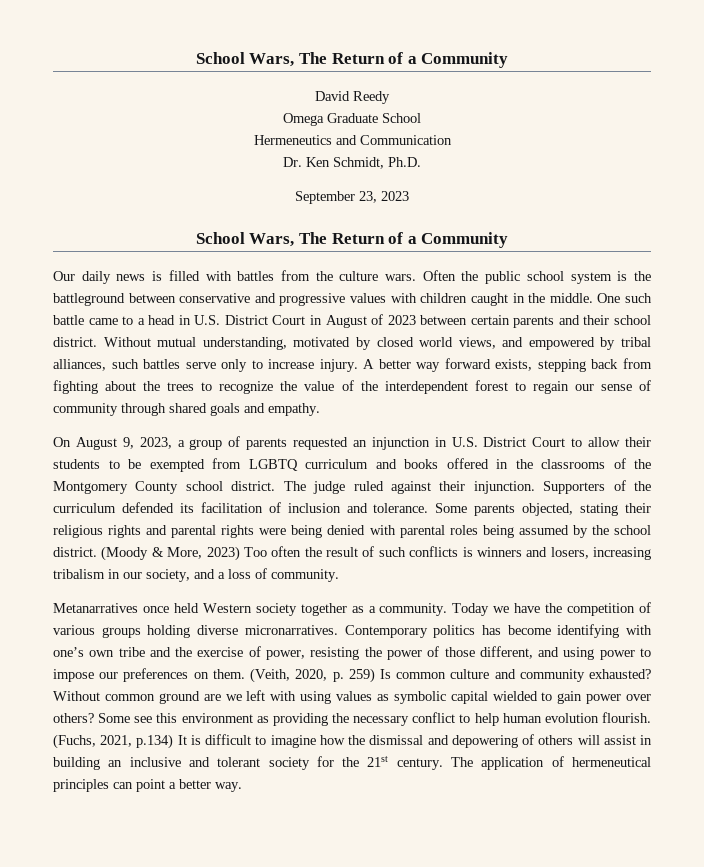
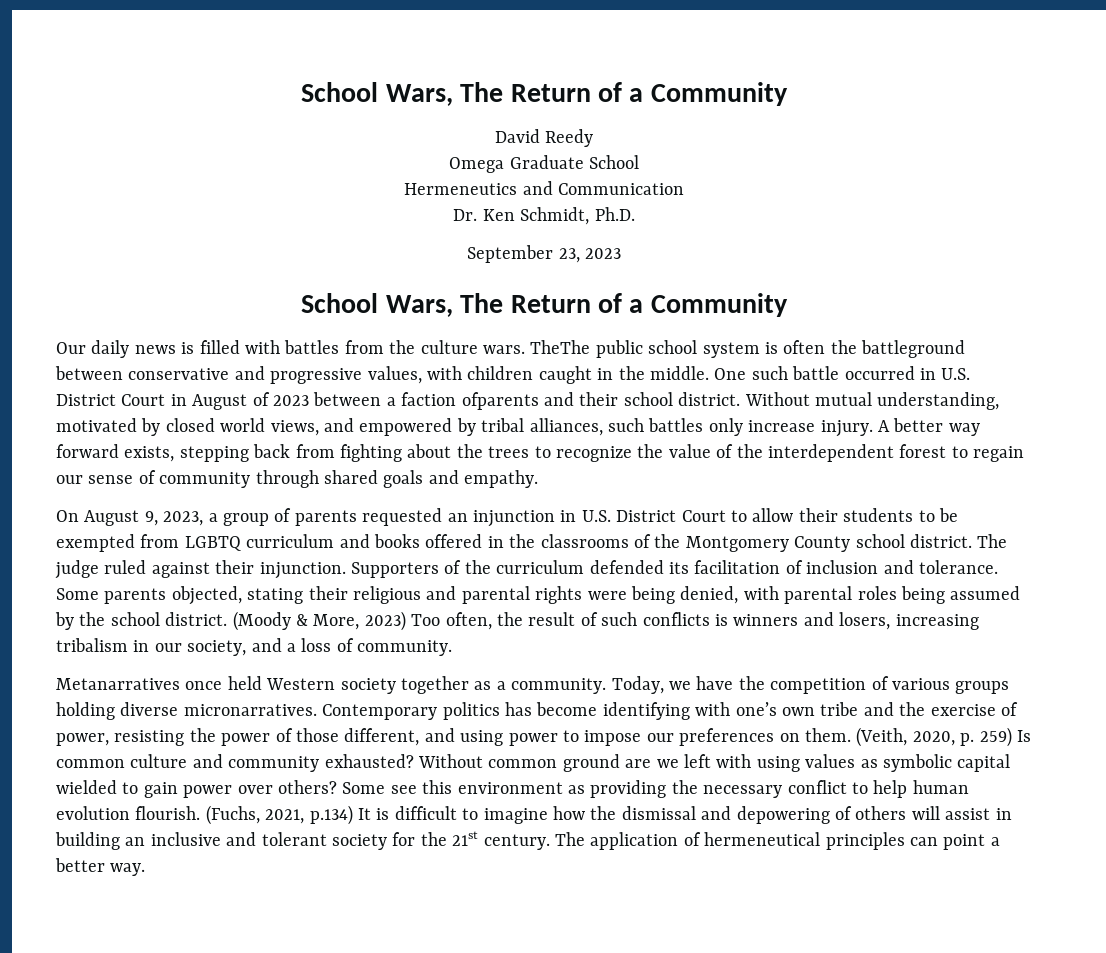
- Often the public school system is the battleground between conservative and progressive values with children caught in the middle.
+ TheThe public school system is often the battleground between conservative and progressive values, with children caught in the middle.
- One such battle came to a head in U.S. District Court in August of 2023 between certain parents and their school district.
+ One such battle occurred in U.S. District Court in August of 2023 between a faction ofparents and their school district.
- Without mutual understanding, motivated by closed world views, and empowered by tribal alliances, such battles serve only to increase injury.
+ Without mutual understanding, motivated by closed world views, and empowered by tribal alliances, such battles only increase injury.
- Some parents objected, stating their religious rights and parental rights were being denied with parental roles being assumed by the school district.
+ Some parents objected, stating their religious and parental rights were being denied, with parental roles being assumed by the school district.
- (Moody & More, 2023) Too often the result of such conflicts is winners and losers, increasing tribalism in our society, and a loss of community.
+ (Moody & More, 2023) Too often, the result of such conflicts is winners and losers, increasing tribalism in our society, and a loss of community.
- Today we have the competition of various groups holding diverse micronarratives.
+ Today, we have the competition of various groups holding diverse micronarratives.

